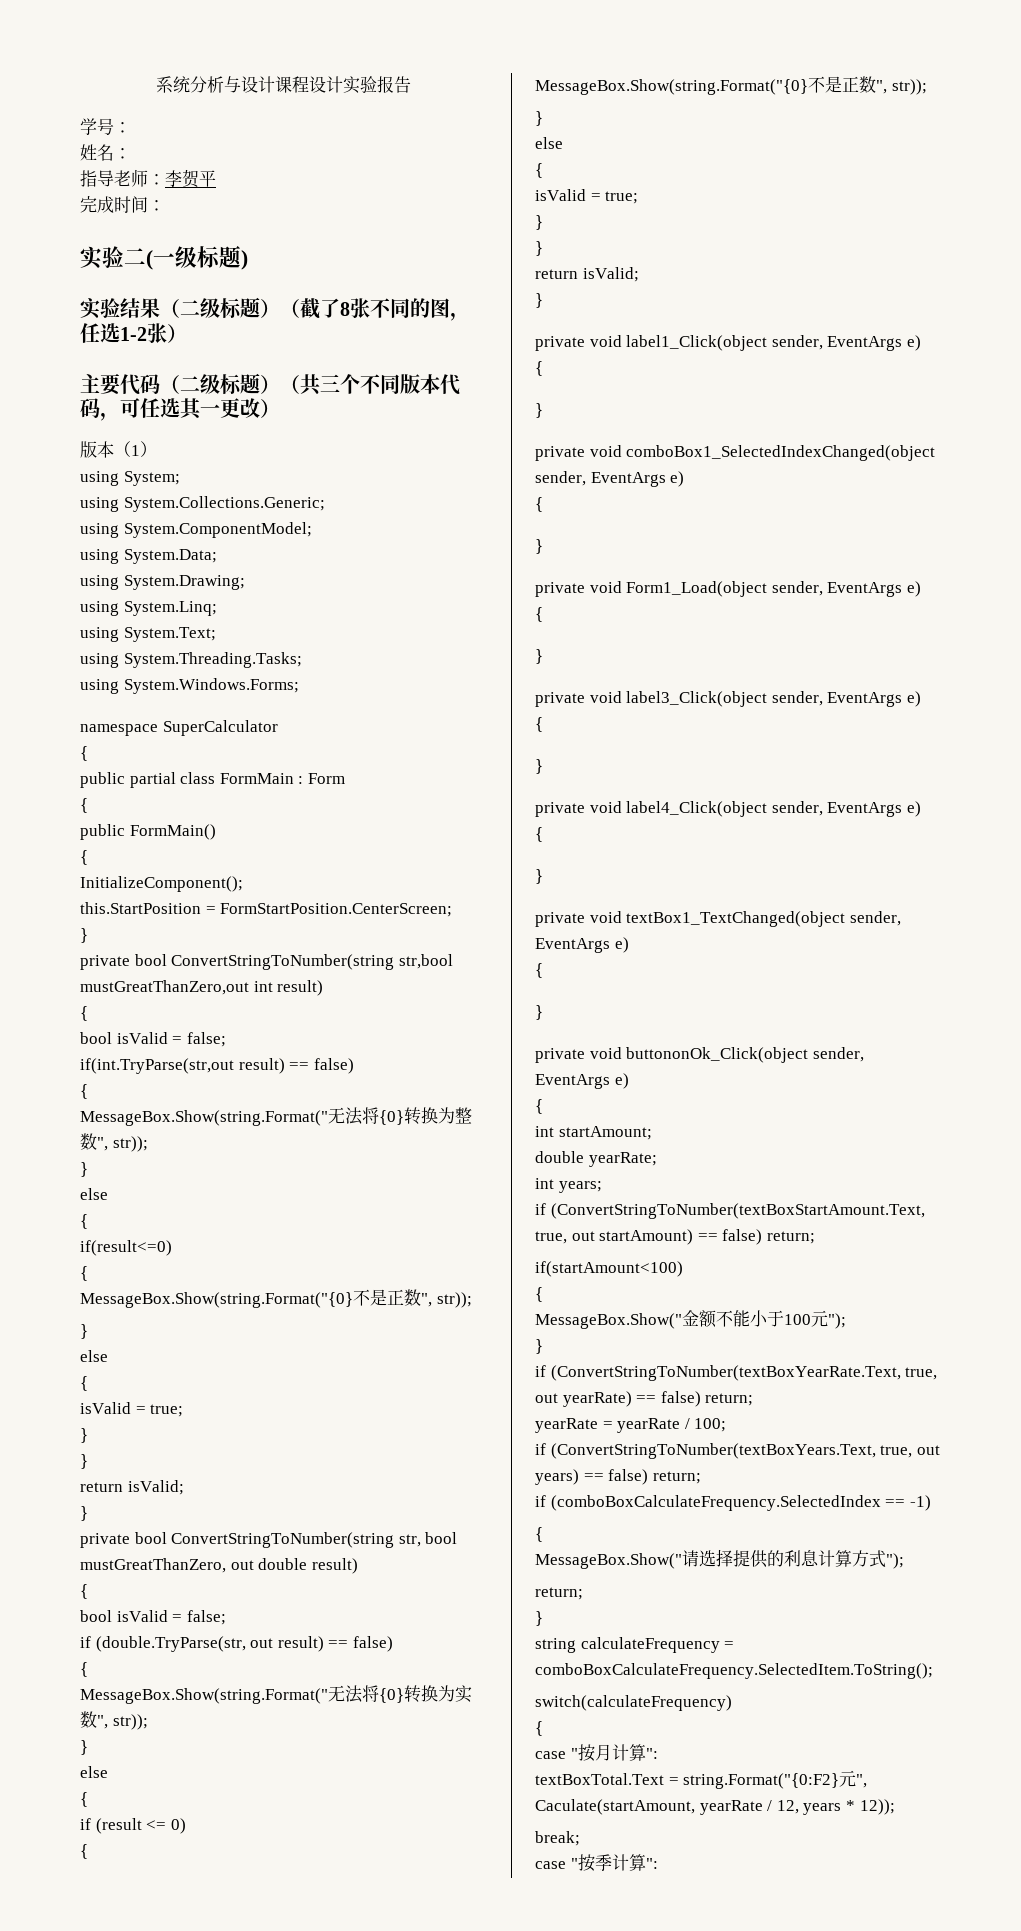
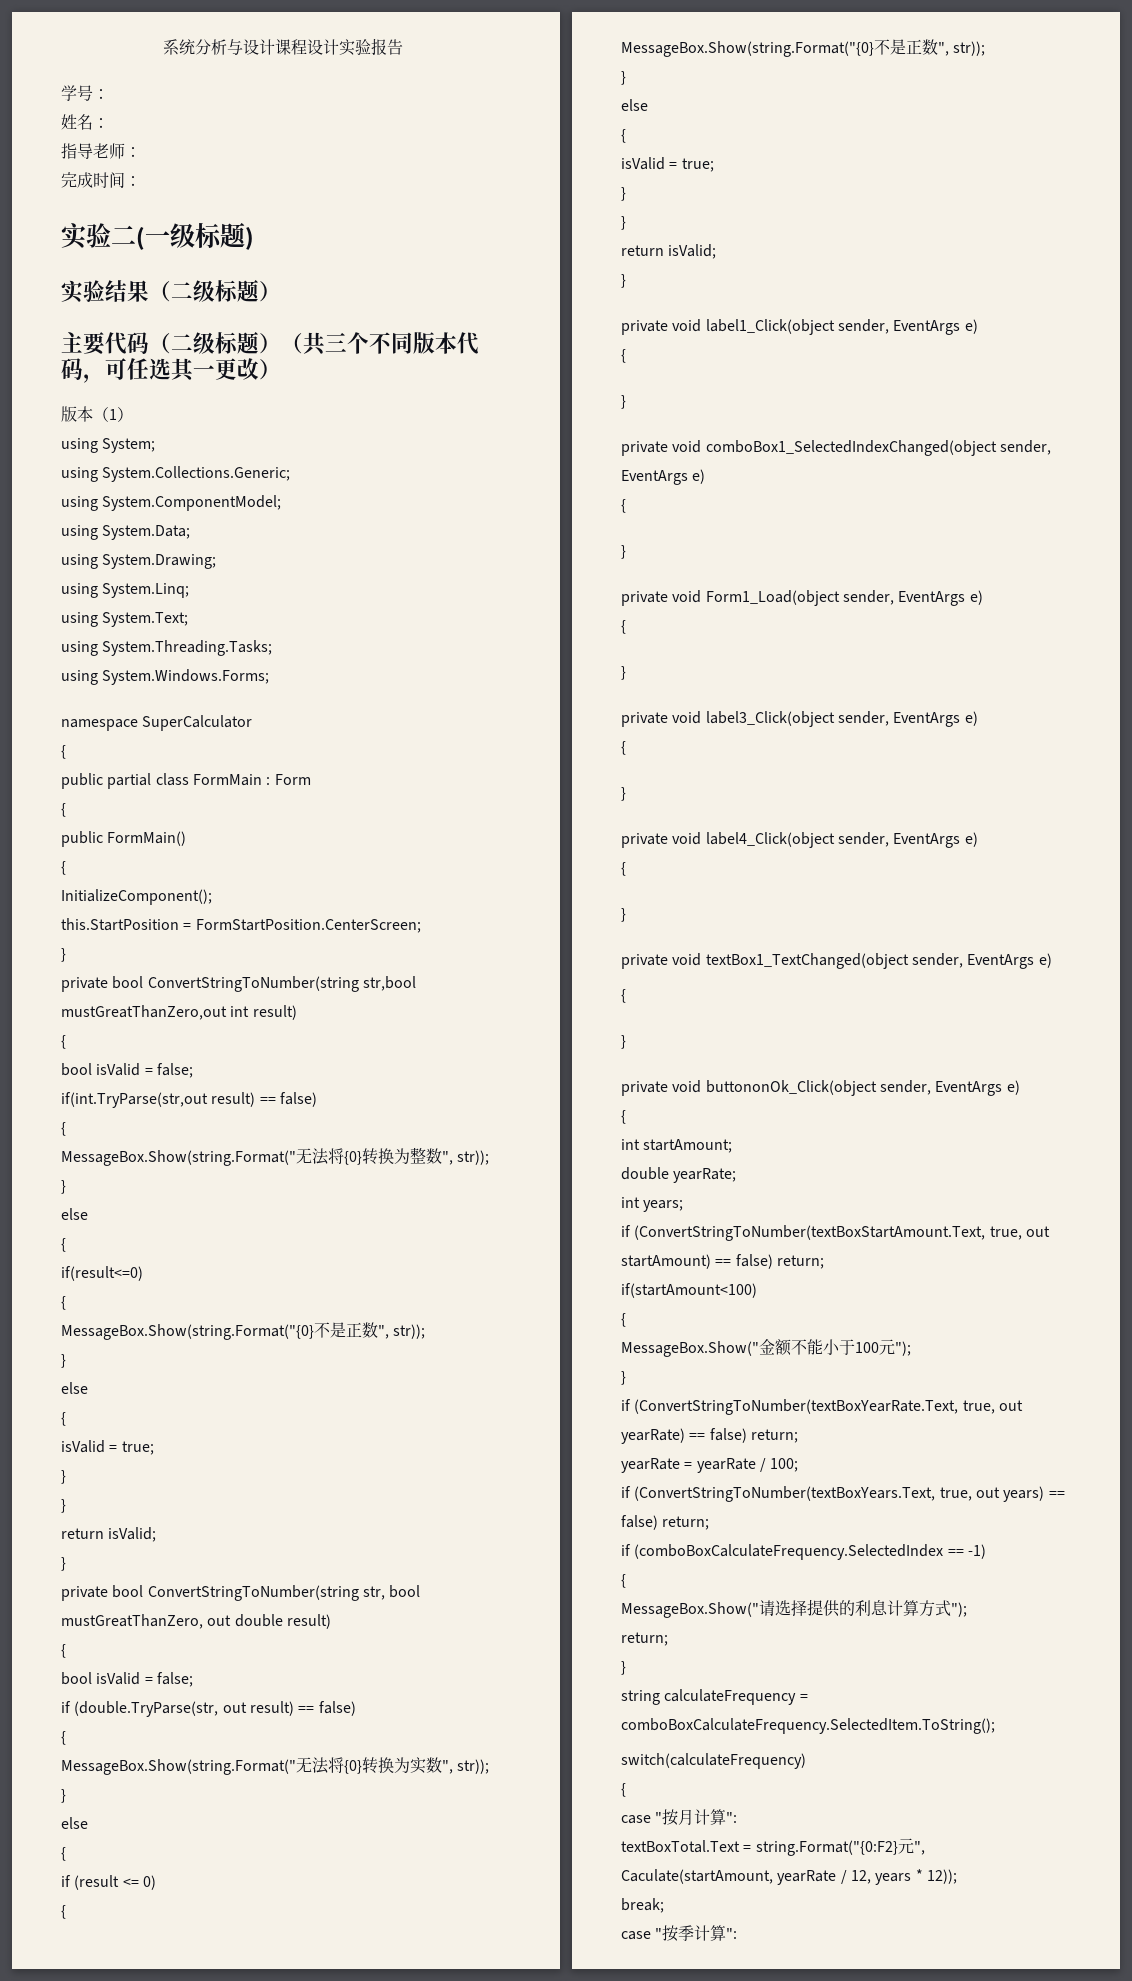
- 指导老师：李贺平
+ 指导老师：
- 实验结果（二级标题）（截了8张不同的图，任选1-2张）
+ 实验结果（二级标题）

